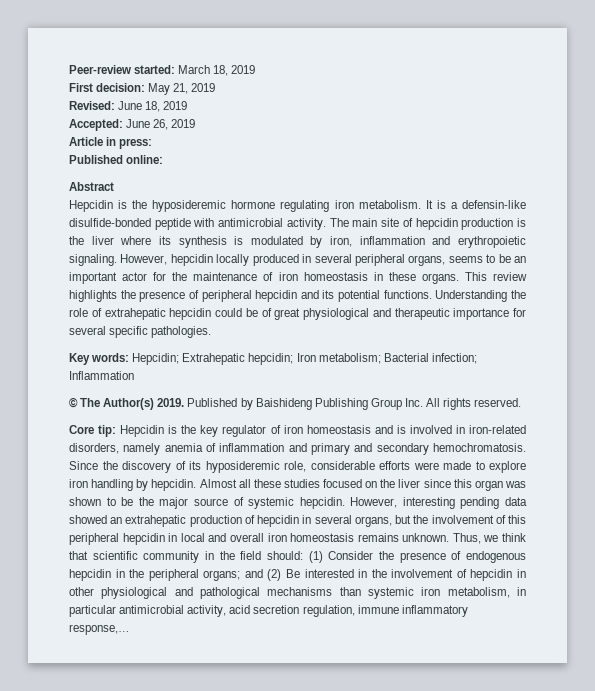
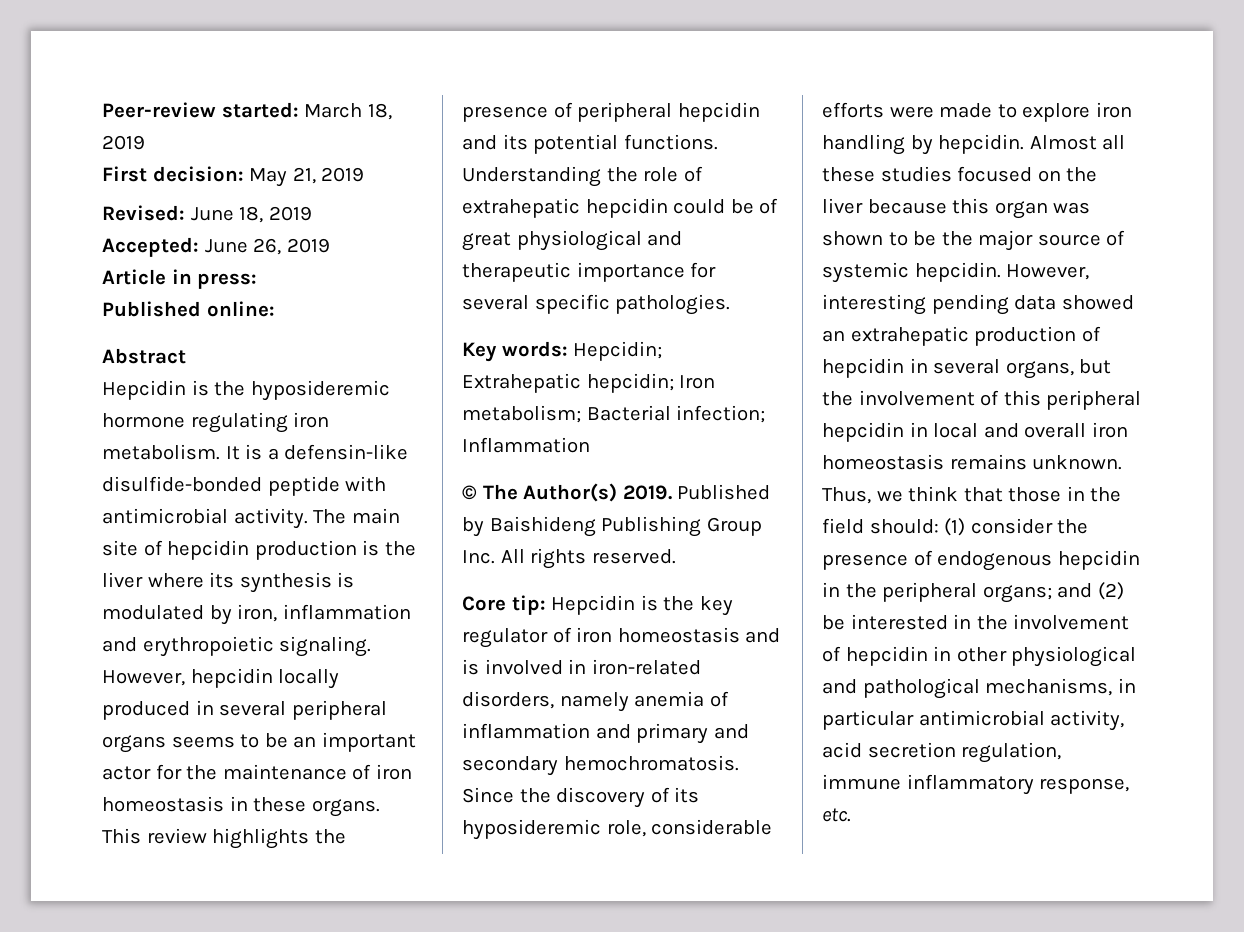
- However, hepcidin locally produced in several peripheral organs, seems to be an important actor for the maintenance of iron homeostasis in these organs.
+ However, hepcidin locally produced in several peripheral organs seems to be an important actor for the maintenance of iron homeostasis in these organs.
- Almost all these studies focused on the liver since this organ was shown to be the major source of systemic hepcidin.
+ Almost all these studies focused on the liver because this organ was shown to be the major source of systemic hepcidin.
- Thus, we think that scientific community in the field should: (1) Consider the presence of endogenous hepcidin in the peripheral organs; and (2) Be interested in the involvement of hepcidin in other physiological and pathological mechanisms than systemic iron metabolism, in particular antimicrobial activity, acid secretion regulation, immune inflammatory response,…
+ Thus, we think that those in the field should: (1) consider the presence of endogenous hepcidin in the peripheral organs; and (2) be interested in the involvement of hepcidin in other physiological and pathological mechanisms, in particular antimicrobial activity, acid secretion regulation, immune inflammatory response, etc.

